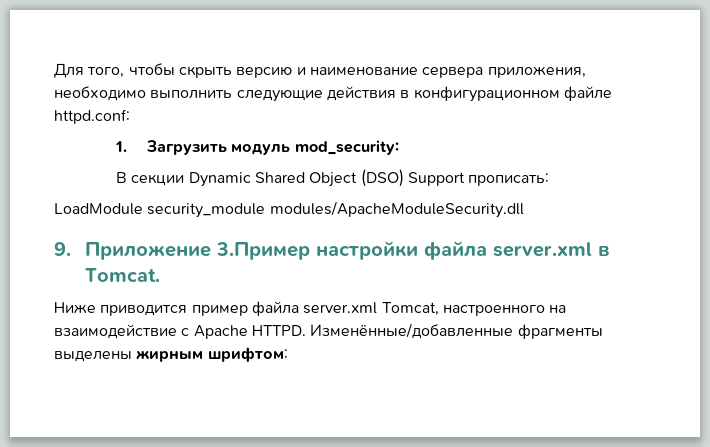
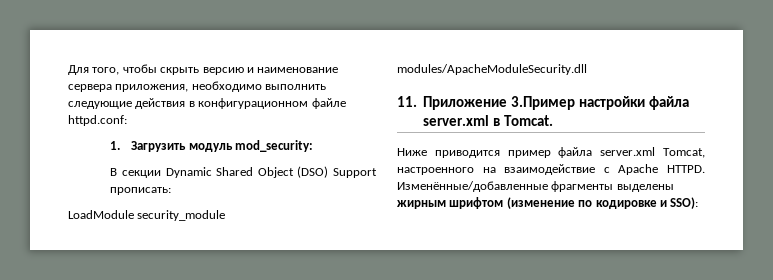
- 9. Приложение 3.Пример настройки файла server.xml в Tomcat.
+ 11. Приложение 3.Пример настройки файла server.xml в Tomcat.
- Изменённые/добавленные фрагменты выделены жирным шрифтом:
+ Изменённые/добавленные фрагменты выделены жирным шрифтом (изменение по кодировке и SSO):

